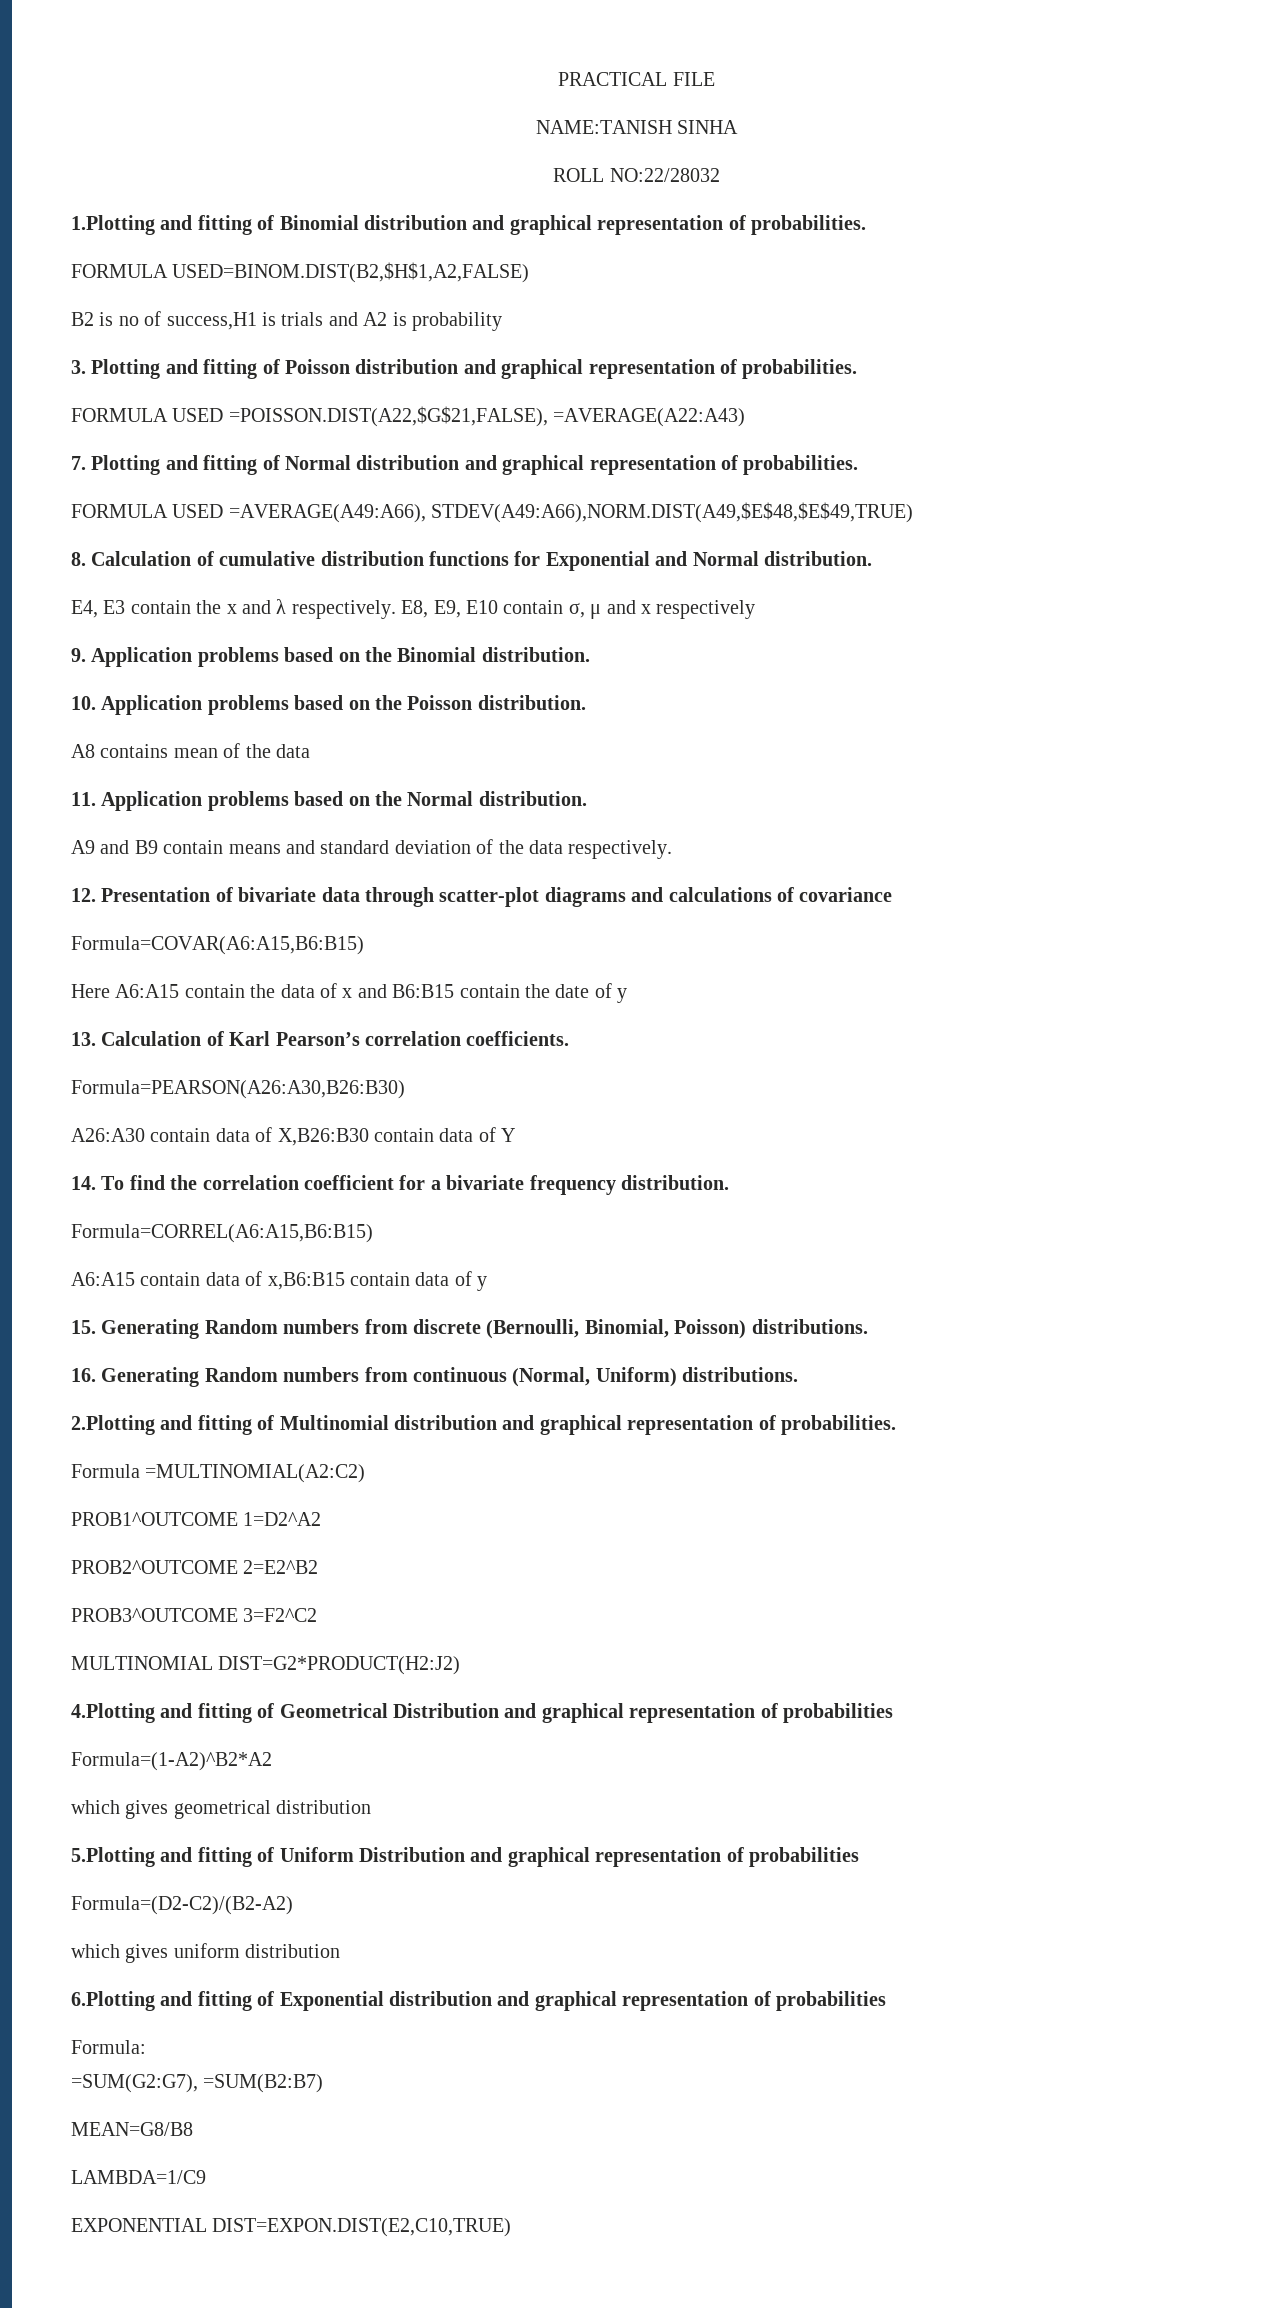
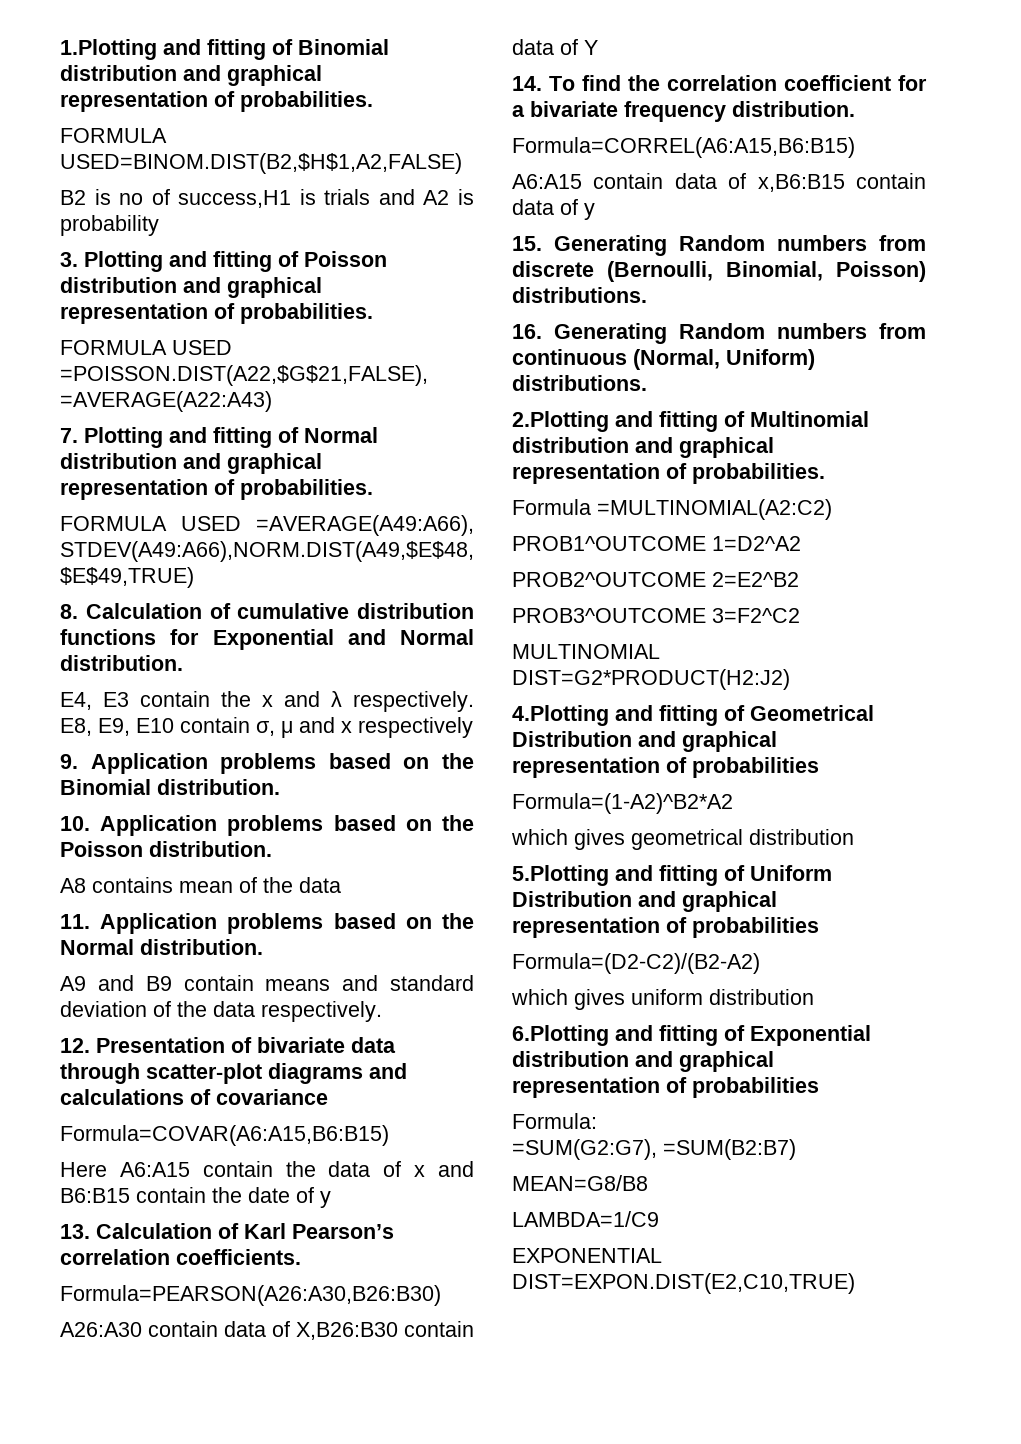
- PRACTICAL FILE
- NAME:TANISH SINHA
- ROLL NO:22/28032

